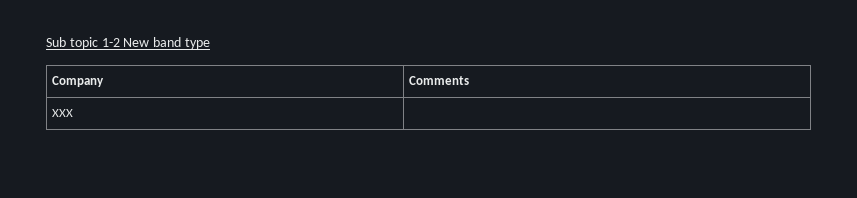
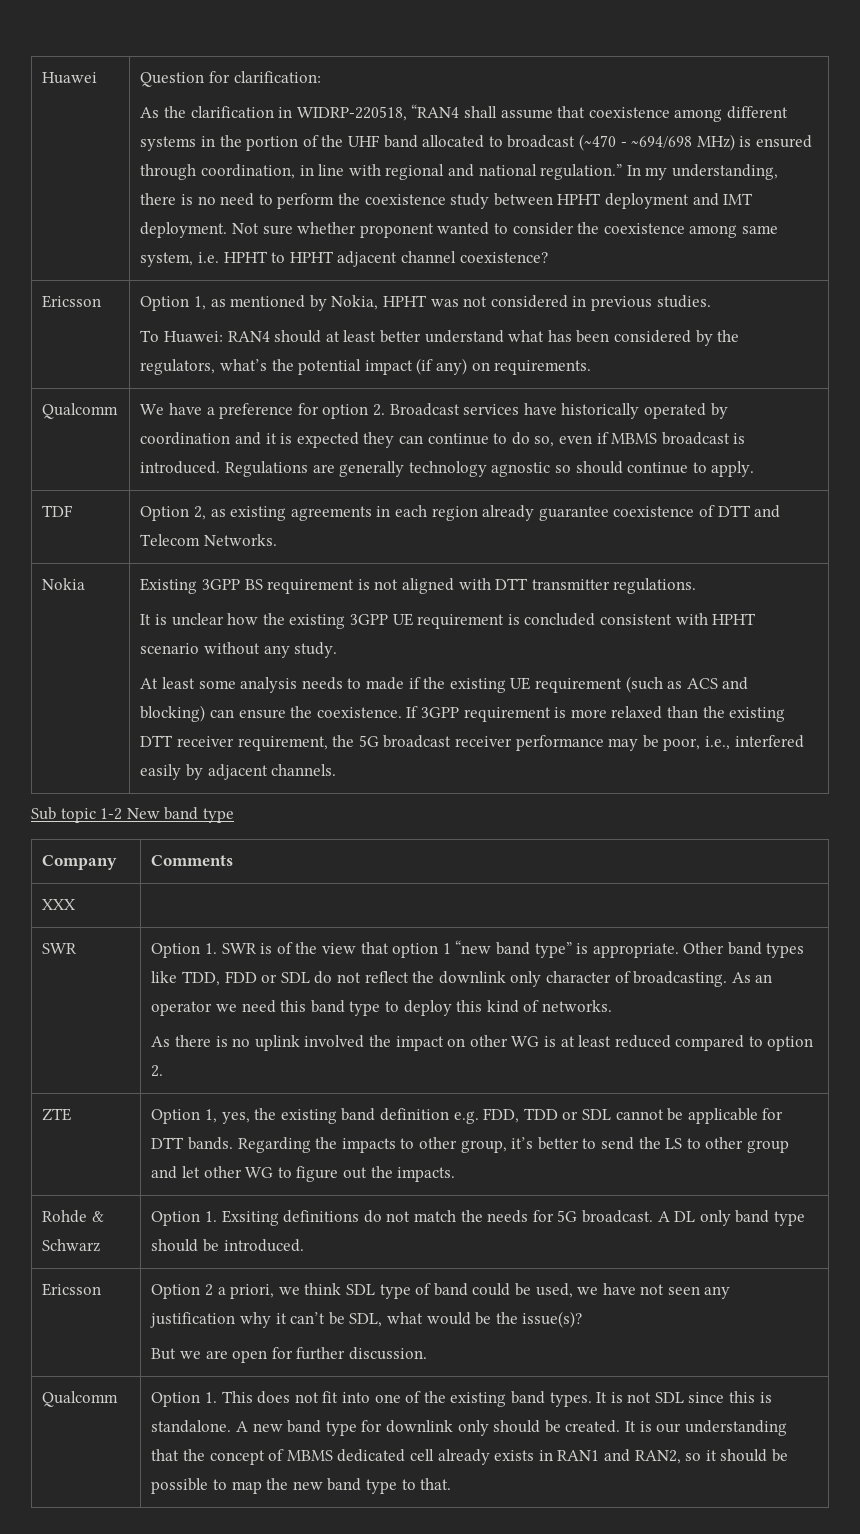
+ Huawei | Question for clarification:
+ As the clarification in WIDRP-220518, “RAN4 shall assume that coexistence among different systems in the portion of the UHF band allocated to broadcast (~470 - ~694/698 MHz) is ensured through coordination, in line with regional and national regulation.” In my understanding, there is no need to perform the coexistence study between HPHT deployment and IMT deployment. Not sure whether proponent wanted to consider the coexistence among same system, i.e. HPHT to HPHT adjacent channel coexistence?
+ Ericsson | Option 1, as mentioned by Nokia, HPHT was not considered in previous studies.
+ To Huawei: RAN4 should at least better understand what has been considered by the regulators, what’s the potential impact (if any) on requirements.
+ Qualcomm | We have a preference for option 2. Broadcast services have historically operated by coordination and it is expected they can continue to do so, even if MBMS broadcast is introduced. Regulations are generally technology agnostic so should continue to apply.
+ TDF | Option 2, as existing agreements in each region already guarantee coexistence of DTT and Telecom Networks.
+ Nokia | Existing 3GPP BS requirement is not aligned with DTT transmitter regulations.
+ It is unclear how the existing 3GPP UE requirement is concluded consistent with HPHT scenario without any study.
+ At least some analysis needs to made if the existing UE requirement (such as ACS and blocking) can ensure the coexistence. If 3GPP requirement is more relaxed than the existing DTT receiver requirement, the 5G broadcast receiver performance may be poor, i.e., interfered easily by adjacent channels.
+ SWR | Option 1. SWR is of the view that option 1 “new band type” is appropriate. Other band types like TDD, FDD or SDL do not reflect the downlink only character of broadcasting. As an operator we need this band type to deploy this kind of networks.
+ As there is no uplink involved the impact on other WG is at least reduced compared to option 2.
+ ZTE | Option 1, yes, the existing band definition e.g. FDD, TDD or SDL cannot be applicable for DTT bands. Regarding the impacts to other group, it’s better to send the LS to other group and let other WG to figure out the impacts.
+ Rohde & Schwarz | Option 1. Exsiting definitions do not match the needs for 5G broadcast. A DL only band type should be introduced.
+ Ericsson | Option 2 a priori, we think SDL type of band could be used, we have not seen any justification why it can’t be SDL, what would be the issue(s)?
+ But we are open for further discussion.
+ Qualcomm | Option 1. This does not fit into one of the existing band types. It is not SDL since this is standalone. A new band type for downlink only should be created. It is our understanding that the concept of MBMS dedicated cell already exists in RAN1 and RAN2, so it should be possible to map the new band type to that.

